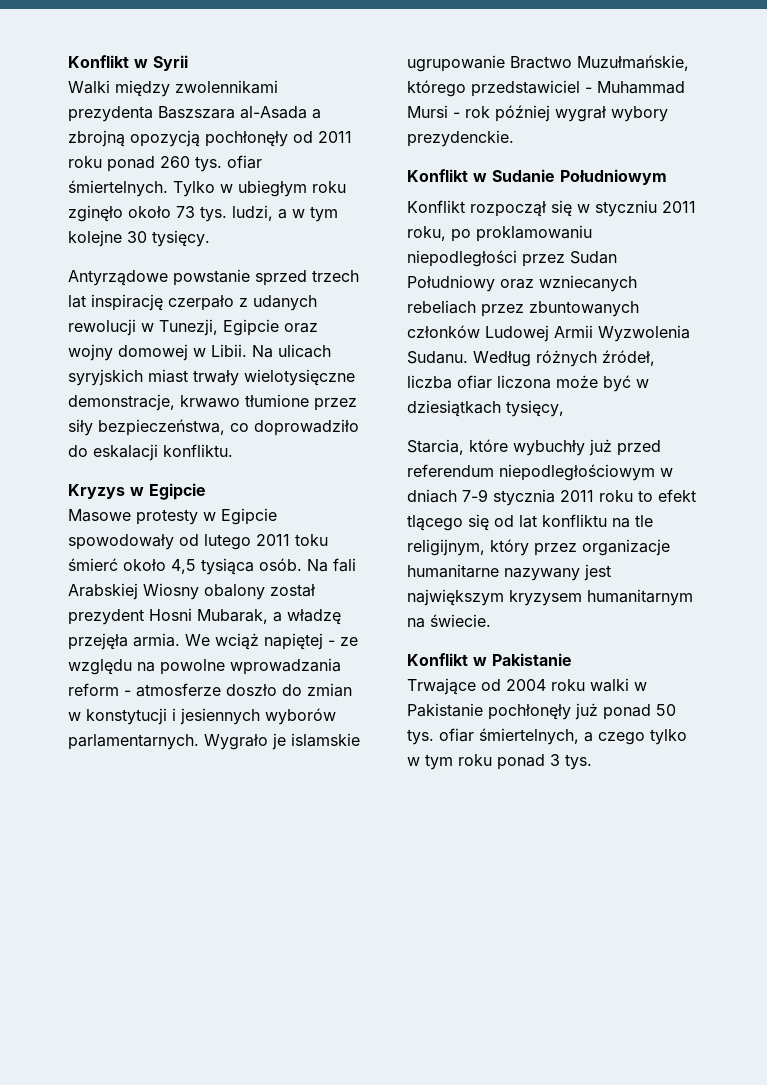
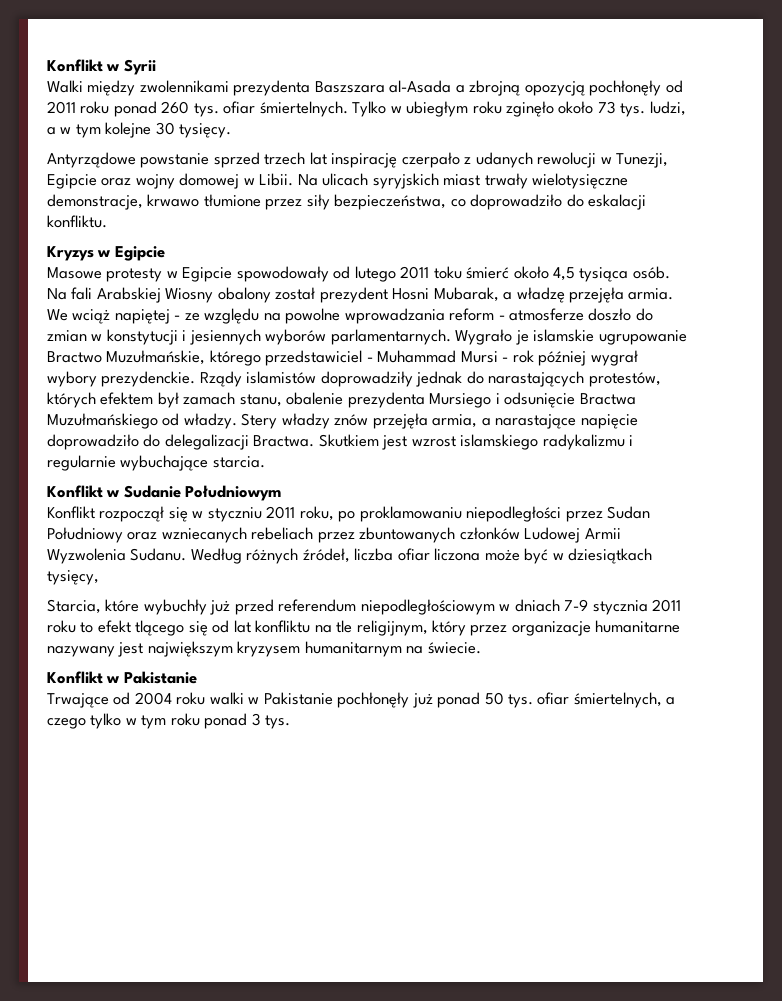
+ Rządy islamistów doprowadziły jednak do narastających protestów, których efektem był zamach stanu, obalenie prezydenta Mursiego i odsunięcie Bractwa Muzułmańskiego od władzy. Stery władzy znów przejęła armia, a narastające napięcie doprowadziło do delegalizacji Bractwa. Skutkiem jest wzrost islamskiego radykalizmu i regularnie wybuchające starcia.

